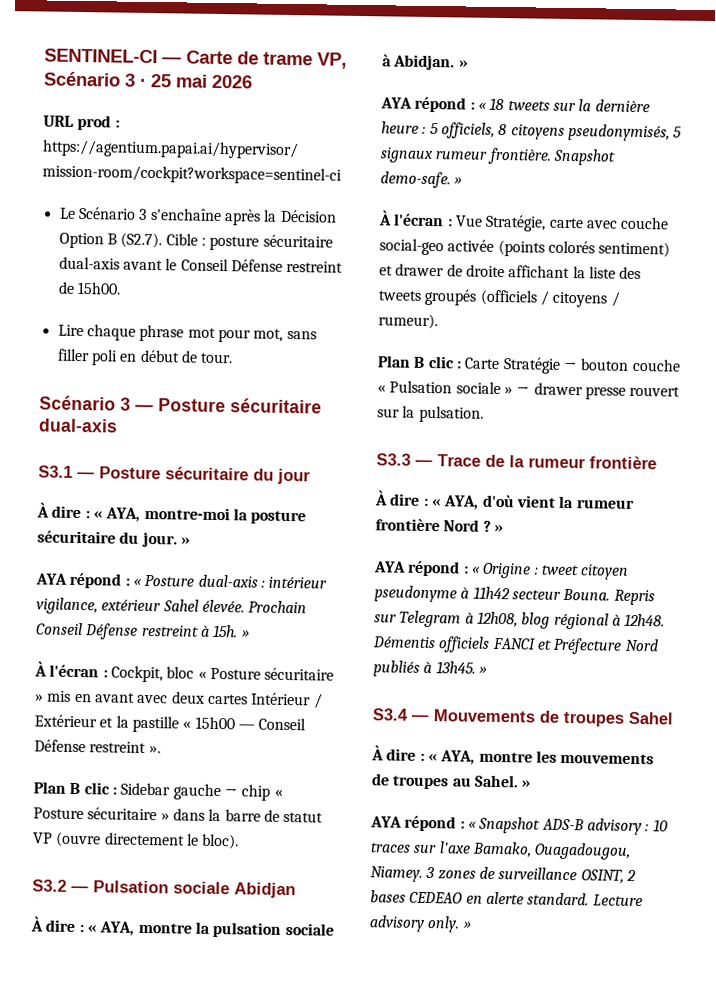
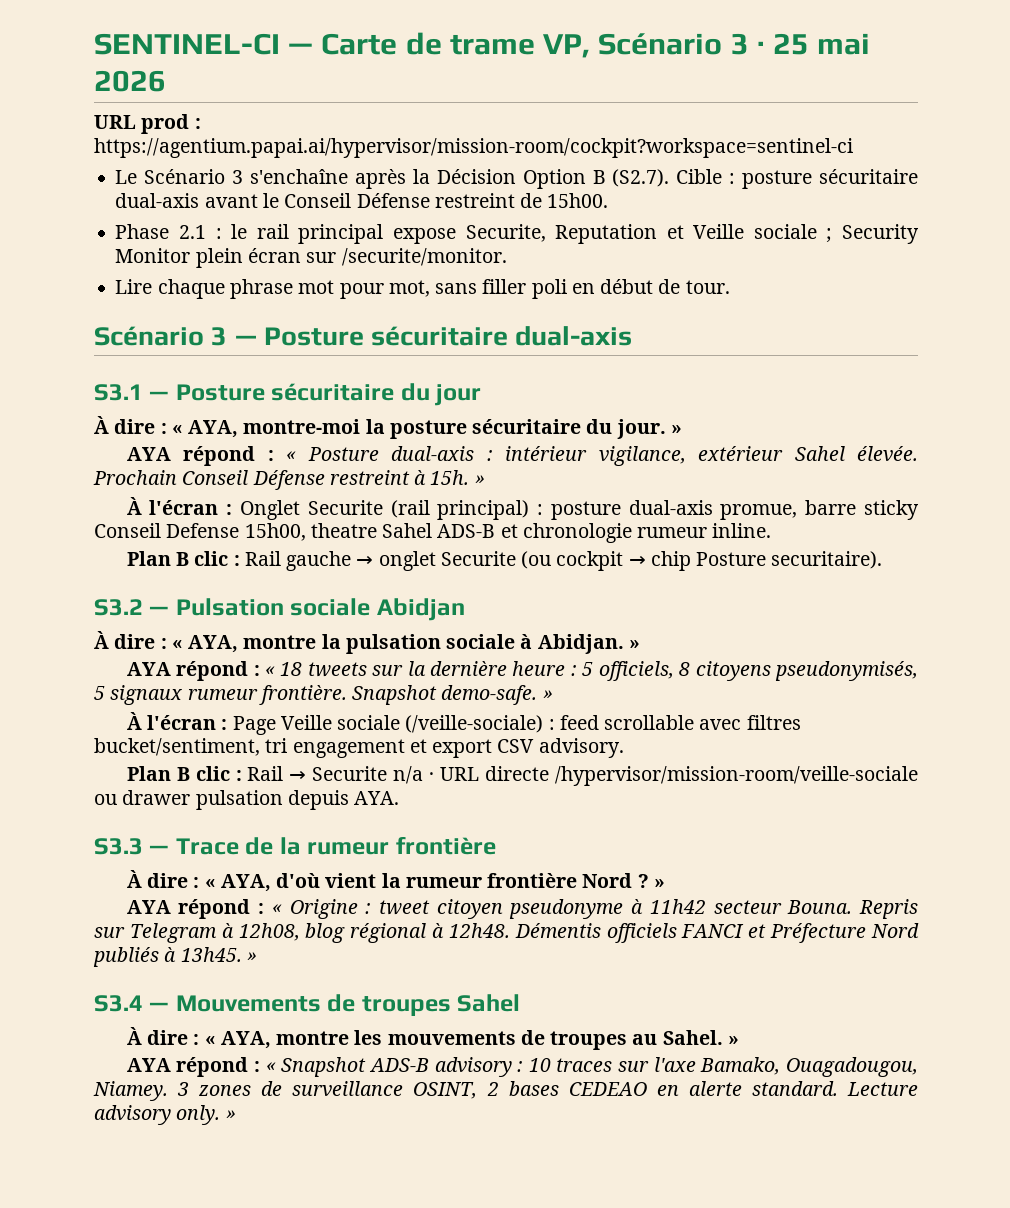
+ Phase 2.1 : le rail principal expose Securite, Reputation et Veille sociale ; Security Monitor plein écran sur /securite/monitor.
- À l'écran : Cockpit, bloc « Posture sécuritaire » mis en avant avec deux cartes Intérieur / Extérieur et la pastille « 15h00 — Conseil Défense restreint ».
- Plan B clic : Sidebar gauche → chip « Posture sécuritaire » dans la barre de statut VP (ouvre directement le bloc).
+ À l'écran : Onglet Securite (rail principal) : posture dual-axis promue, barre sticky Conseil Defense 15h00, theatre Sahel ADS-B et chronologie rumeur inline.
+ Plan B clic : Rail gauche → onglet Securite (ou cockpit → chip Posture securitaire).
- À l'écran : Vue Stratégie, carte avec couche social-geo activée (points colorés sentiment) et drawer de droite affichant la liste des tweets groupés (officiels / citoyens / rumeur).
- Plan B clic : Carte Stratégie → bouton couche « Pulsation sociale » → drawer presse rouvert sur la pulsation.
+ À l'écran : Page Veille sociale (/veille-sociale) : feed scrollable avec filtres bucket/sentiment, tri engagement et export CSV advisory.
+ Plan B clic : Rail → Securite n/a · URL directe /hypervisor/mission-room/veille-sociale ou drawer pulsation depuis AYA.

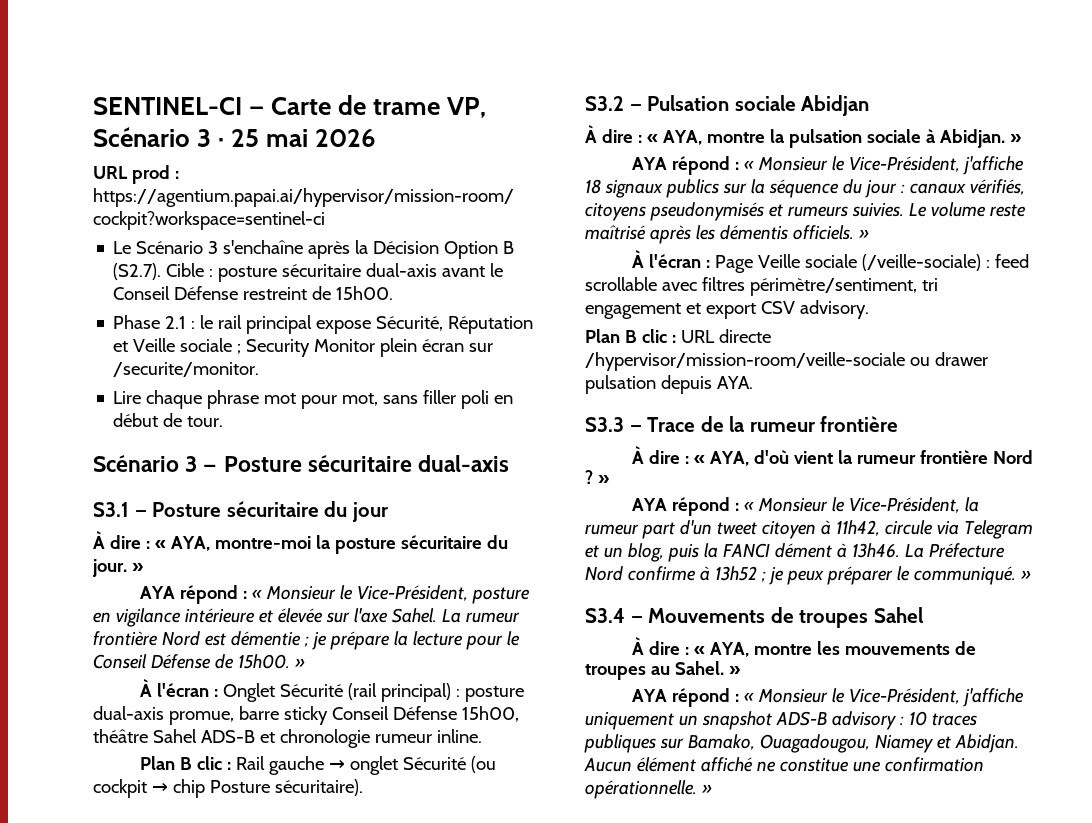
- Phase 2.1 : le rail principal expose Securite, Reputation et Veille sociale ; Security Monitor plein écran sur /securite/monitor.
+ Phase 2.1 : le rail principal expose Sécurité, Réputation et Veille sociale ; Security Monitor plein écran sur /securite/monitor.
- AYA répond : « Posture dual-axis : intérieur vigilance, extérieur Sahel élevée. Prochain Conseil Défense restreint à 15h. »
+ AYA répond : « Monsieur le Vice-Président, posture en vigilance intérieure et élevée sur l'axe Sahel. La rumeur frontière Nord est démentie ; je prépare la lecture pour le Conseil Défense de 15h00. »
- À l'écran : Onglet Securite (rail principal) : posture dual-axis promue, barre sticky Conseil Defense 15h00, theatre Sahel ADS-B et chronologie rumeur inline.
+ À l'écran : Onglet Sécurité (rail principal) : posture dual-axis promue, barre sticky Conseil Défense 15h00, théâtre Sahel ADS-B et chronologie rumeur inline.
- Plan B clic : Rail gauche → onglet Securite (ou cockpit → chip Posture securitaire).
+ Plan B clic : Rail gauche → onglet Sécurité (ou cockpit → chip Posture sécuritaire).
- AYA répond : « 18 tweets sur la dernière heure : 5 officiels, 8 citoyens pseudonymisés, 5 signaux rumeur frontière. Snapshot demo-safe. »
+ AYA répond : « Monsieur le Vice-Président, j'affiche 18 signaux publics sur la séquence du jour : canaux vérifiés, citoyens pseudonymisés et rumeurs suivies. Le volume reste maîtrisé après les démentis officiels. »
- À l'écran : Page Veille sociale (/veille-sociale) : feed scrollable avec filtres bucket/sentiment, tri engagement et export CSV advisory.
+ À l'écran : Page Veille sociale (/veille-sociale) : feed scrollable avec filtres périmètre/sentiment, tri engagement et export CSV advisory.
- Plan B clic : Rail → Securite n/a · URL directe /hypervisor/mission-room/veille-sociale ou drawer pulsation depuis AYA.
+ Plan B clic : URL directe /hypervisor/mission-room/veille-sociale ou drawer pulsation depuis AYA.
- AYA répond : « Origine : tweet citoyen pseudonyme à 11h42 secteur Bouna. Repris sur Telegram à 12h08, blog régional à 12h48. Démentis officiels FANCI et Préfecture Nord publiés à 13h45. »
+ AYA répond : « Monsieur le Vice-Président, la rumeur part d'un tweet citoyen à 11h42, circule via Telegram et un blog, puis la FANCI dément à 13h46. La Préfecture Nord confirme à 13h52 ; je peux préparer le communiqué. »
- AYA répond : « Snapshot ADS-B advisory : 10 traces sur l'axe Bamako, Ouagadougou, Niamey. 3 zones de surveillance OSINT, 2 bases CEDEAO en alerte standard. Lecture advisory only. »
+ AYA répond : « Monsieur le Vice-Président, j'affiche uniquement un snapshot ADS-B advisory : 10 traces publiques sur Bamako, Ouagadougou, Niamey et Abidjan. Aucun élément affiché ne constitue une confirmation opérationnelle. »

